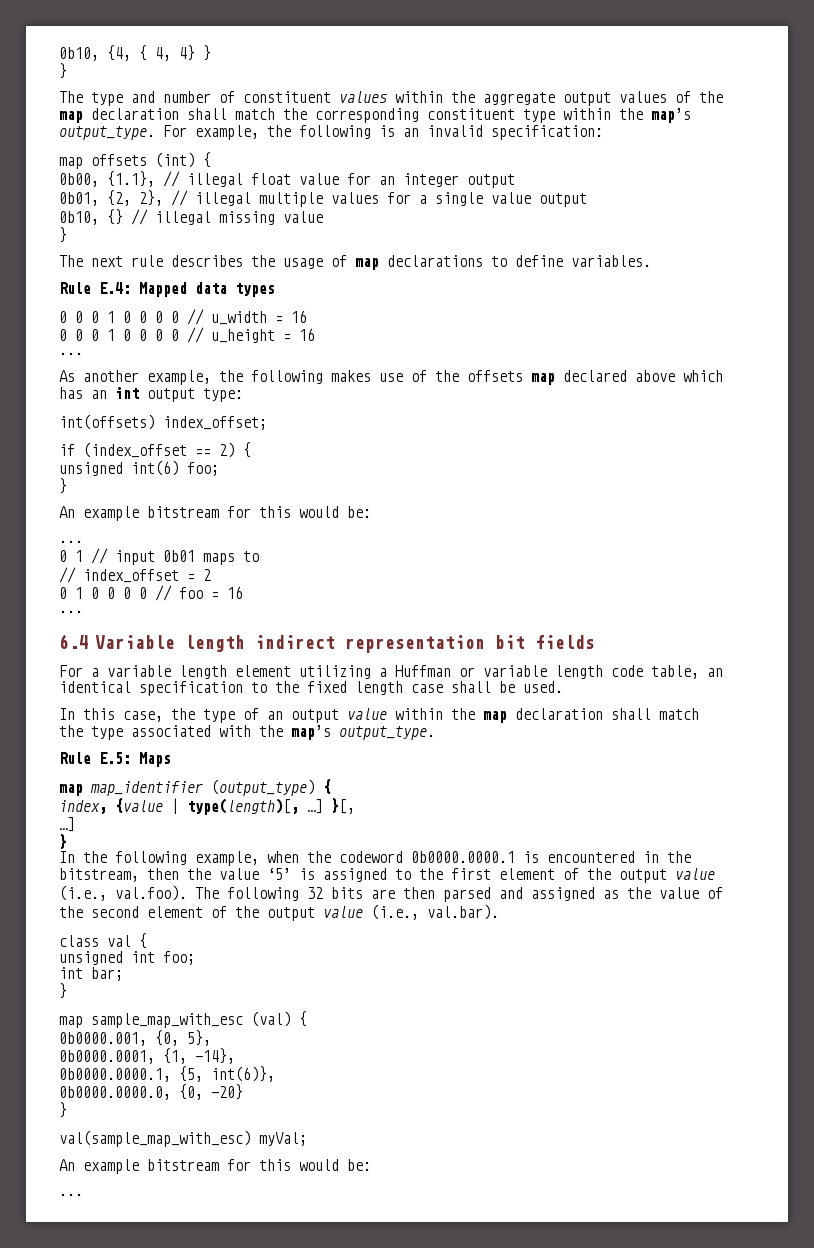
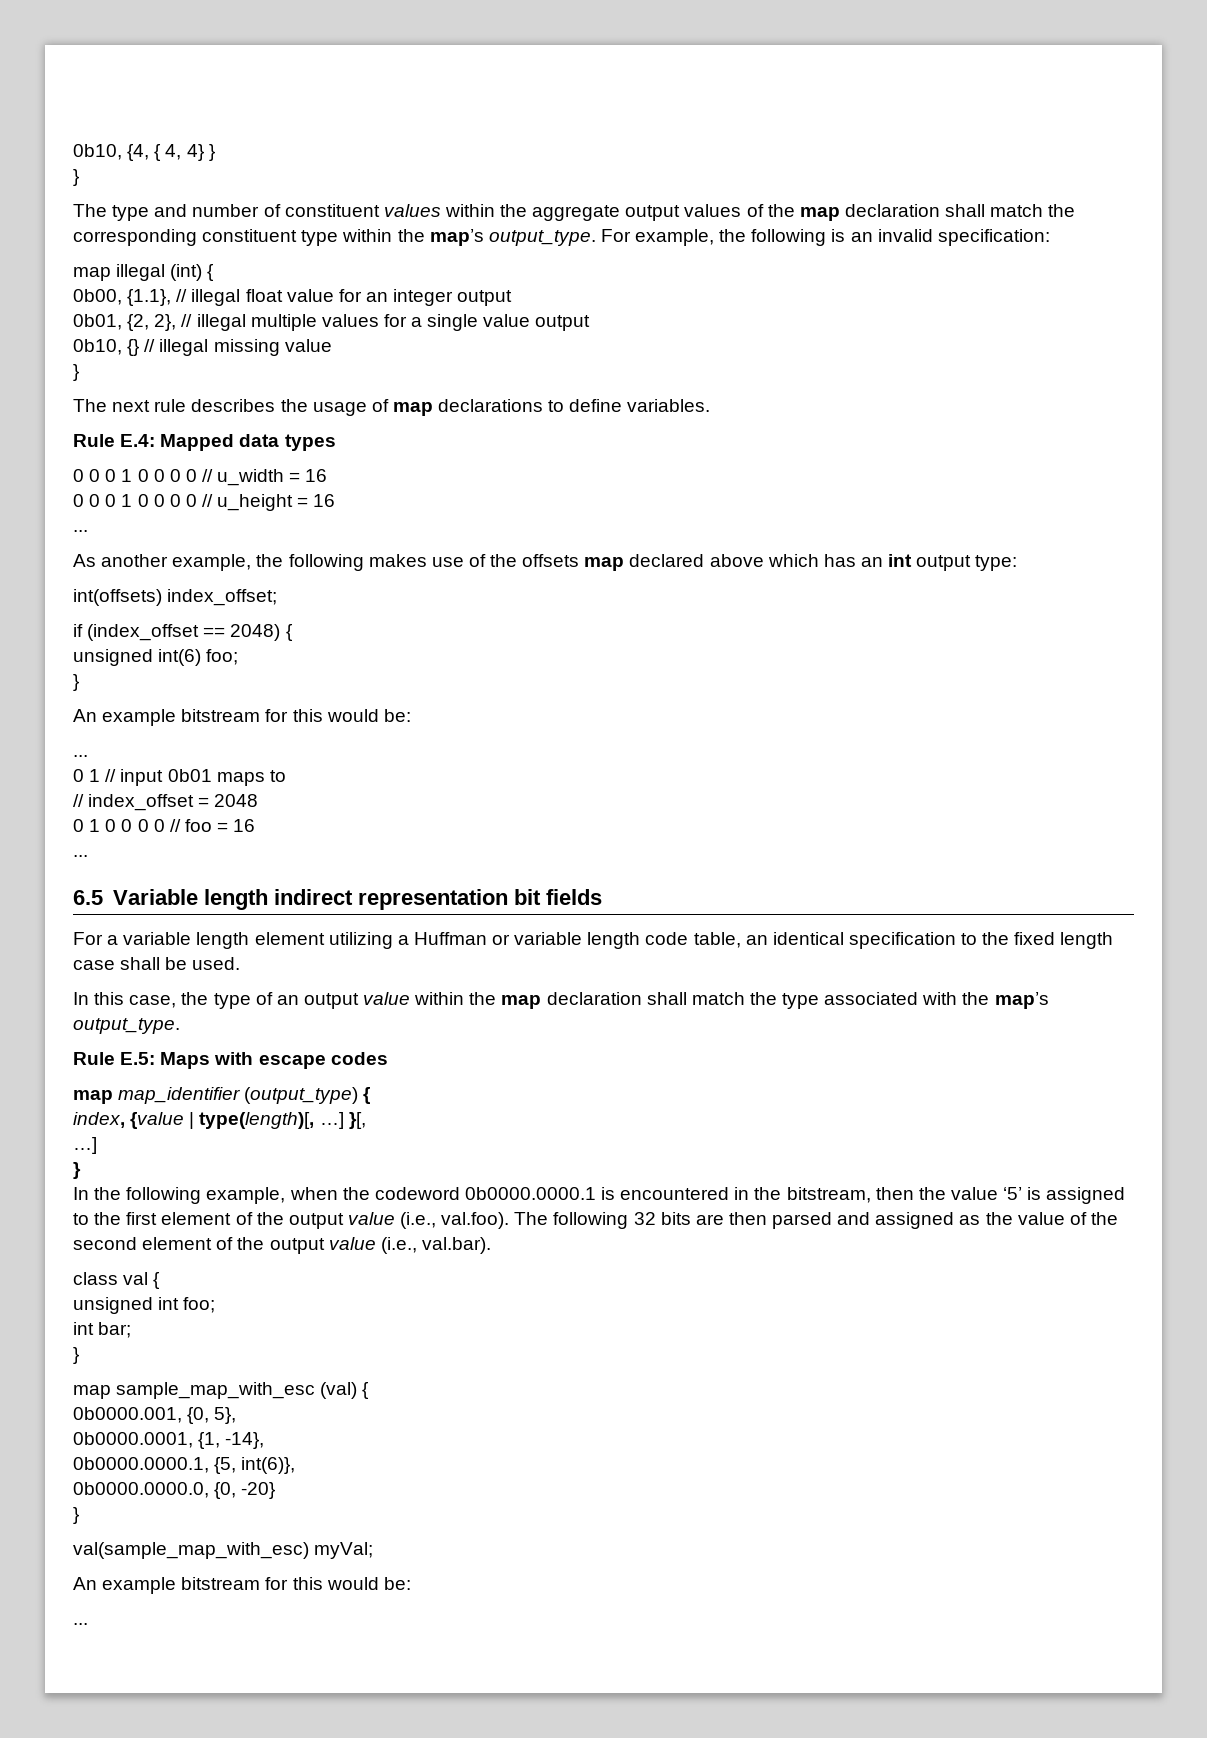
- map offsets (int) {
+ map illegal (int) {
- if (index_offset == 2) {
+ if (index_offset == 2048) {
- // index_offset = 2
+ // index_offset = 2048
- 6.4 Variable length indirect representation bit fields
+ 6.5 Variable length indirect representation bit fields
- Rule E.5: Maps
+ Rule E.5: Maps with escape codes

